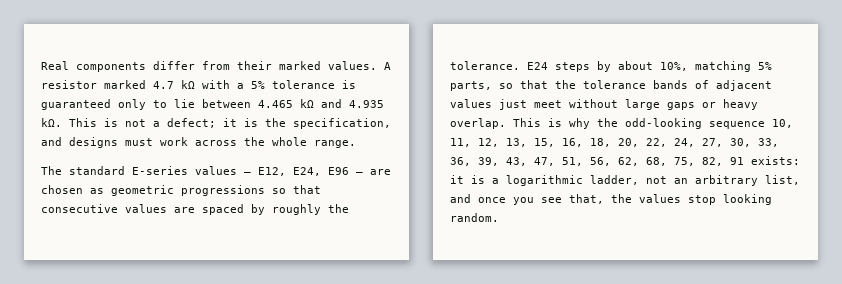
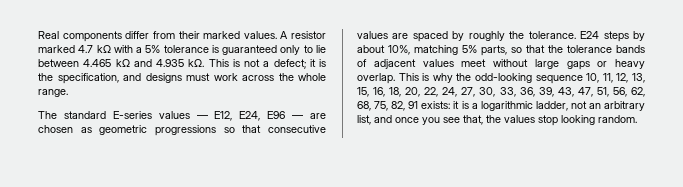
- E24 steps by about 10%, matching 5% parts, so that the tolerance bands of adjacent values just meet without large gaps or heavy overlap.
+ E24 steps by about 10%, matching 5% parts, so that the tolerance bands of adjacent values meet without large gaps or heavy overlap.

